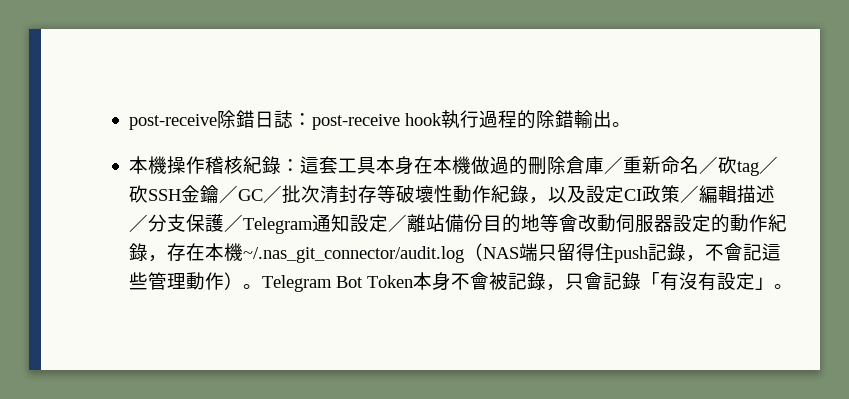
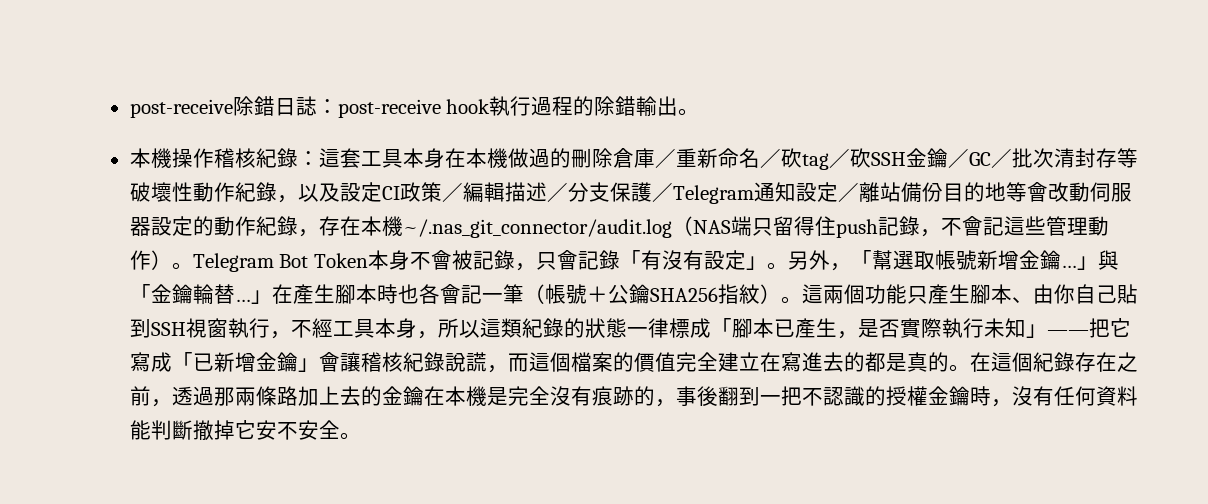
+ 另外，「幫選取帳號新增金鑰…」與「金鑰輪替…」在產生腳本時也各會記一筆（帳號＋公鑰SHA256指紋）。這兩個功能只產生腳本、由你自己貼到SSH視窗執行，不經工具本身，所以這類紀錄的狀態一律標成「腳本已產生，是否實際執行未知」——把它寫成「已新增金鑰」會讓稽核紀錄說謊，而這個檔案的價值完全建立在寫進去的都是真的。在這個紀錄存在之前，透過那兩條路加上去的金鑰在本機是完全沒有痕跡的，事後翻到一把不認識的授權金鑰時，沒有任何資料能判斷撤掉它安不安全。

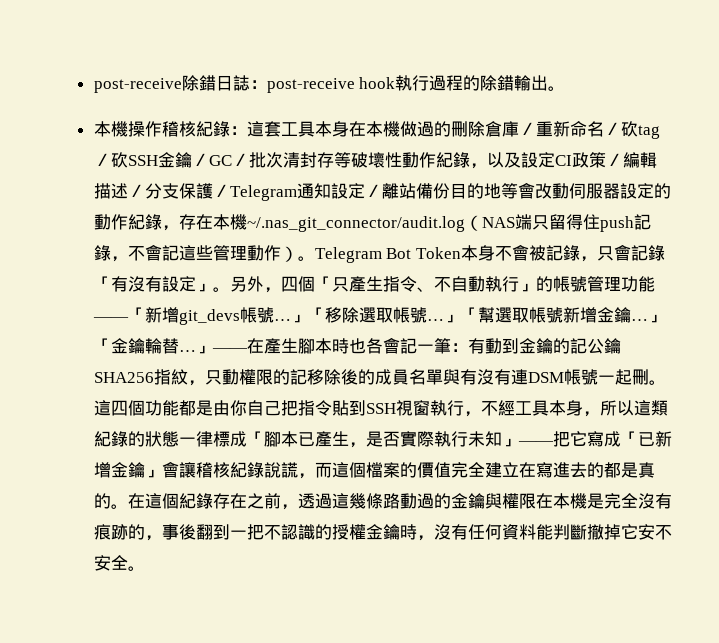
- 另外，「幫選取帳號新增金鑰…」與「金鑰輪替…」在產生腳本時也各會記一筆（帳號＋公鑰SHA256指紋）。這兩個功能只產生腳本、由你自己貼到SSH視窗執行，不經工具本身，所以這類紀錄的狀態一律標成「腳本已產生，是否實際執行未知」——把它寫成「已新增金鑰」會讓稽核紀錄說謊，而這個檔案的價值完全建立在寫進去的都是真的。
+ 另外，四個「只產生指令、不自動執行」的帳號管理功能——「新增git_devs帳號…」「移除選取帳號…」「幫選取帳號新增金鑰…」「金鑰輪替…」——在產生腳本時也各會記一筆：有動到金鑰的記公鑰SHA256指紋，只動權限的記移除後的成員名單與有沒有連DSM帳號一起刪。這四個功能都是由你自己把指令貼到SSH視窗執行，不經工具本身，所以這類紀錄的狀態一律標成「腳本已產生，是否實際執行未知」——把它寫成「已新增金鑰」會讓稽核紀錄說謊，而這個檔案的價值完全建立在寫進去的都是真的。
- 在這個紀錄存在之前，透過那兩條路加上去的金鑰在本機是完全沒有痕跡的，事後翻到一把不認識的授權金鑰時，沒有任何資料能判斷撤掉它安不安全。
+ 在這個紀錄存在之前，透過這幾條路動過的金鑰與權限在本機是完全沒有痕跡的，事後翻到一把不認識的授權金鑰時，沒有任何資料能判斷撤掉它安不安全。

